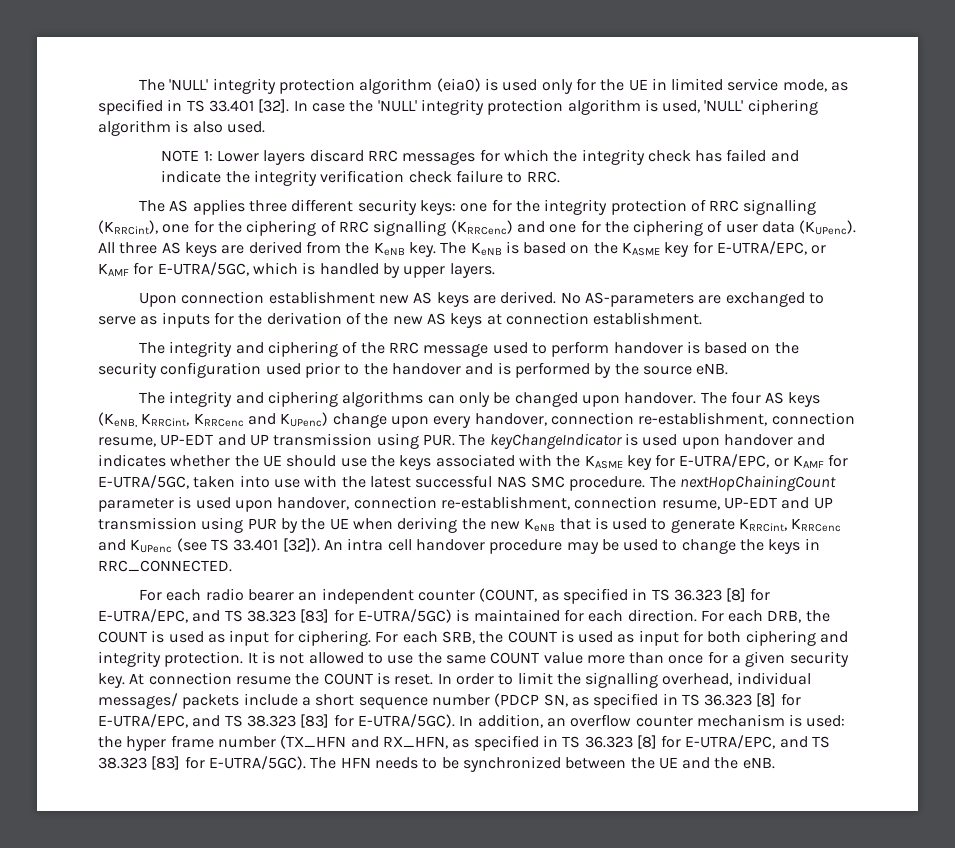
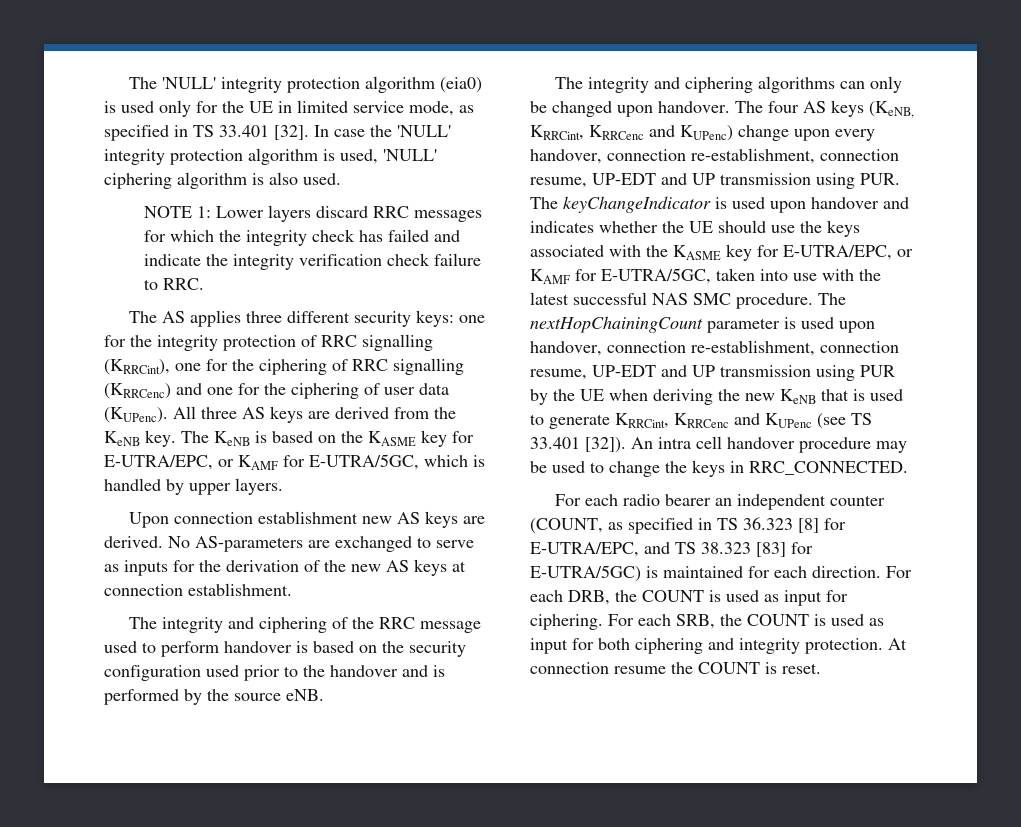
- It is not allowed to use the same COUNT value more than once for a given security key.
- In order to limit the signalling overhead, individual messages/ packets include a short sequence number (PDCP SN, as specified in TS 36.323 [8] for E-UTRA/EPC, and TS 38.323 [83] for E-UTRA/5GC). In addition, an overflow counter mechanism is used: the hyper frame number (TX_HFN and RX_HFN, as specified in TS 36.323 [8] for E-UTRA/EPC, and TS 38.323 [83] for E-UTRA/5GC). The HFN needs to be synchronized between the UE and the eNB.

